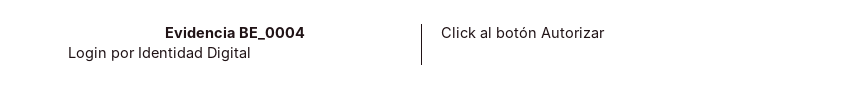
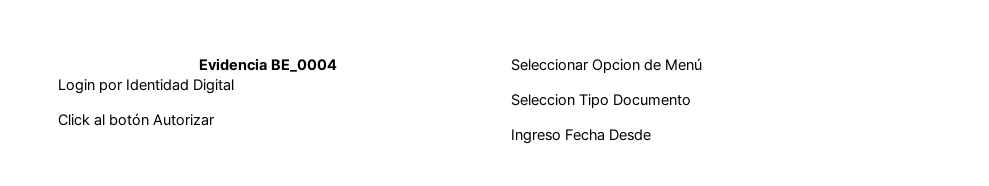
+ Seleccionar Opcion de Menú
+ Seleccion Tipo Documento
+ Ingreso Fecha Desde

